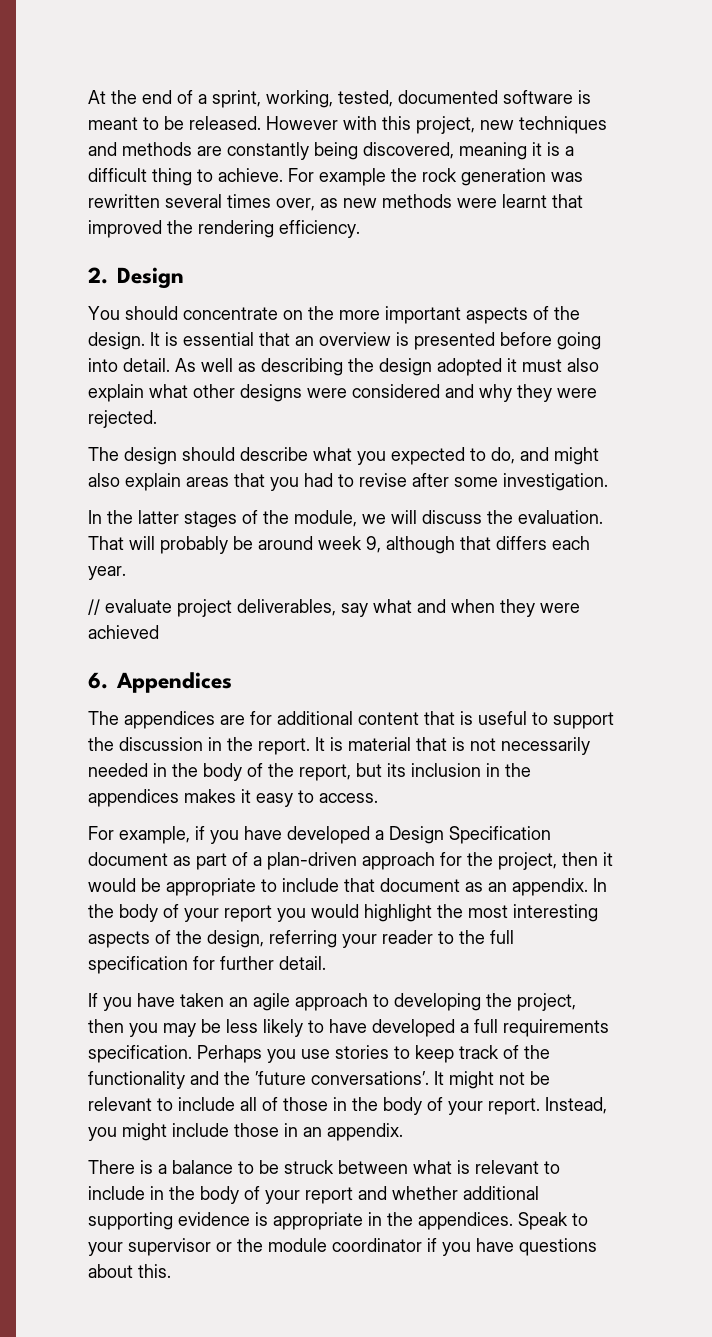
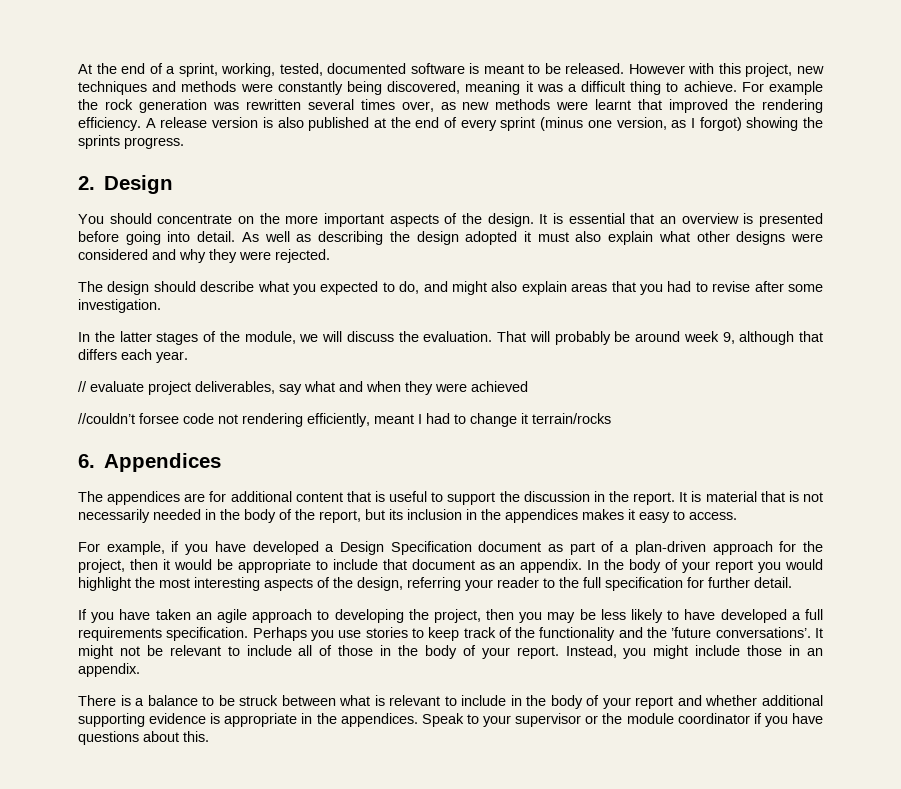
- However with this project, new techniques and methods are constantly being discovered, meaning it is a difficult thing to achieve.
+ However with this project, new techniques and methods were constantly being discovered, meaning it was a difficult thing to achieve.
+ A release version is also published at the end of every sprint (minus one version, as I forgot) showing the sprints progress.
+ //couldn’t forsee code not rendering efficiently, meant I had to change it terrain/rocks

